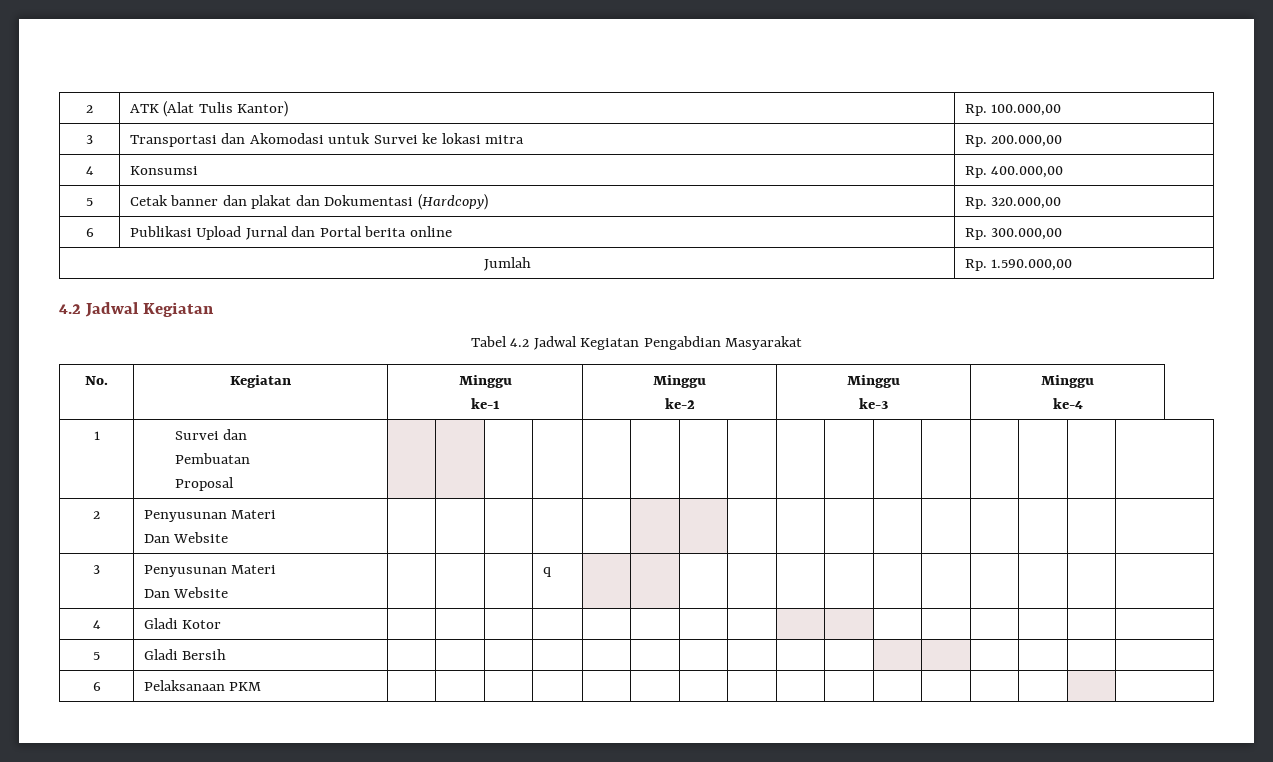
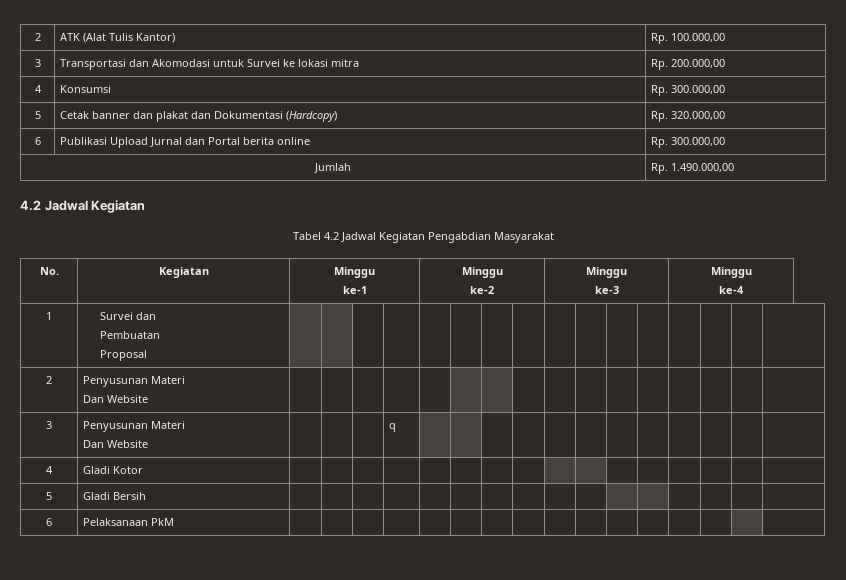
- 4 | Konsumsi | Rp. 400.000,00
+ 4 | Konsumsi | Rp. 300.000,00
- Jumlah | Rp. 1.590.000,00
+ Jumlah | Rp. 1.490.000,00
- 6 | Pelaksanaan PKM | | | | | | | | | | | | | | | |
+ 6 | Pelaksanaan PkM | | | | | | | | | | | | | | | |

